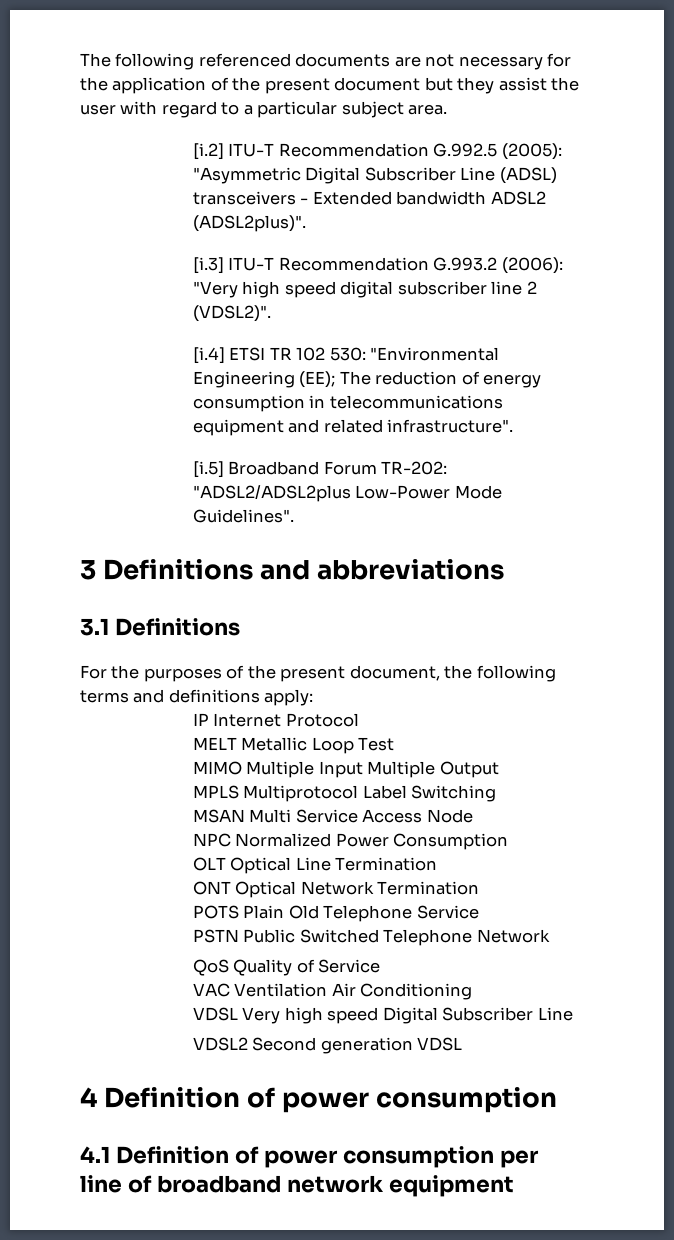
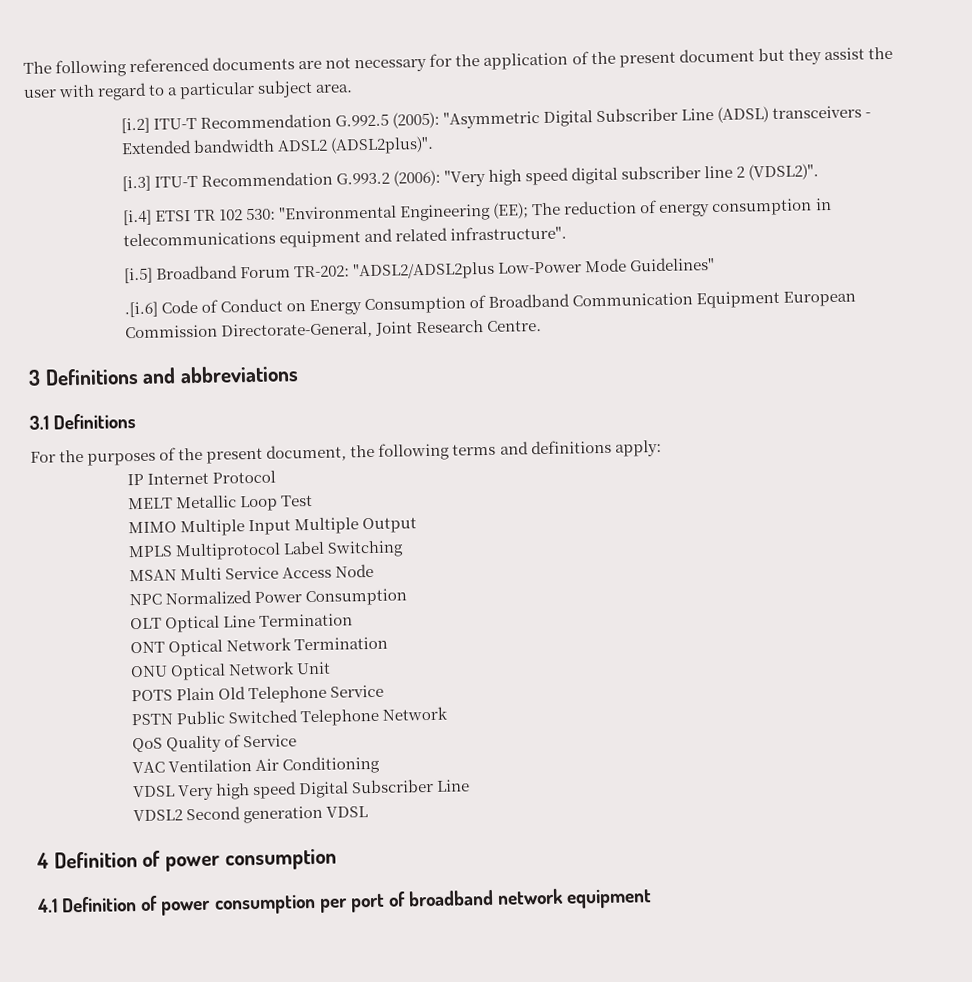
- [i.5] Broadband Forum TR-202: "ADSL2/ADSL2plus Low-Power Mode Guidelines".
+ [i.5] Broadband Forum TR-202: "ADSL2/ADSL2plus Low-Power Mode Guidelines"
+ .[i.6] Code of Conduct on Energy Consumption of Broadband Communication Equipment European Commission Directorate-General, Joint Research Centre.
+ ONU Optical Network Unit
- 4.1 Definition of power consumption per line of broadband network equipment
+ 4.1 Definition of power consumption per port of broadband network equipment

